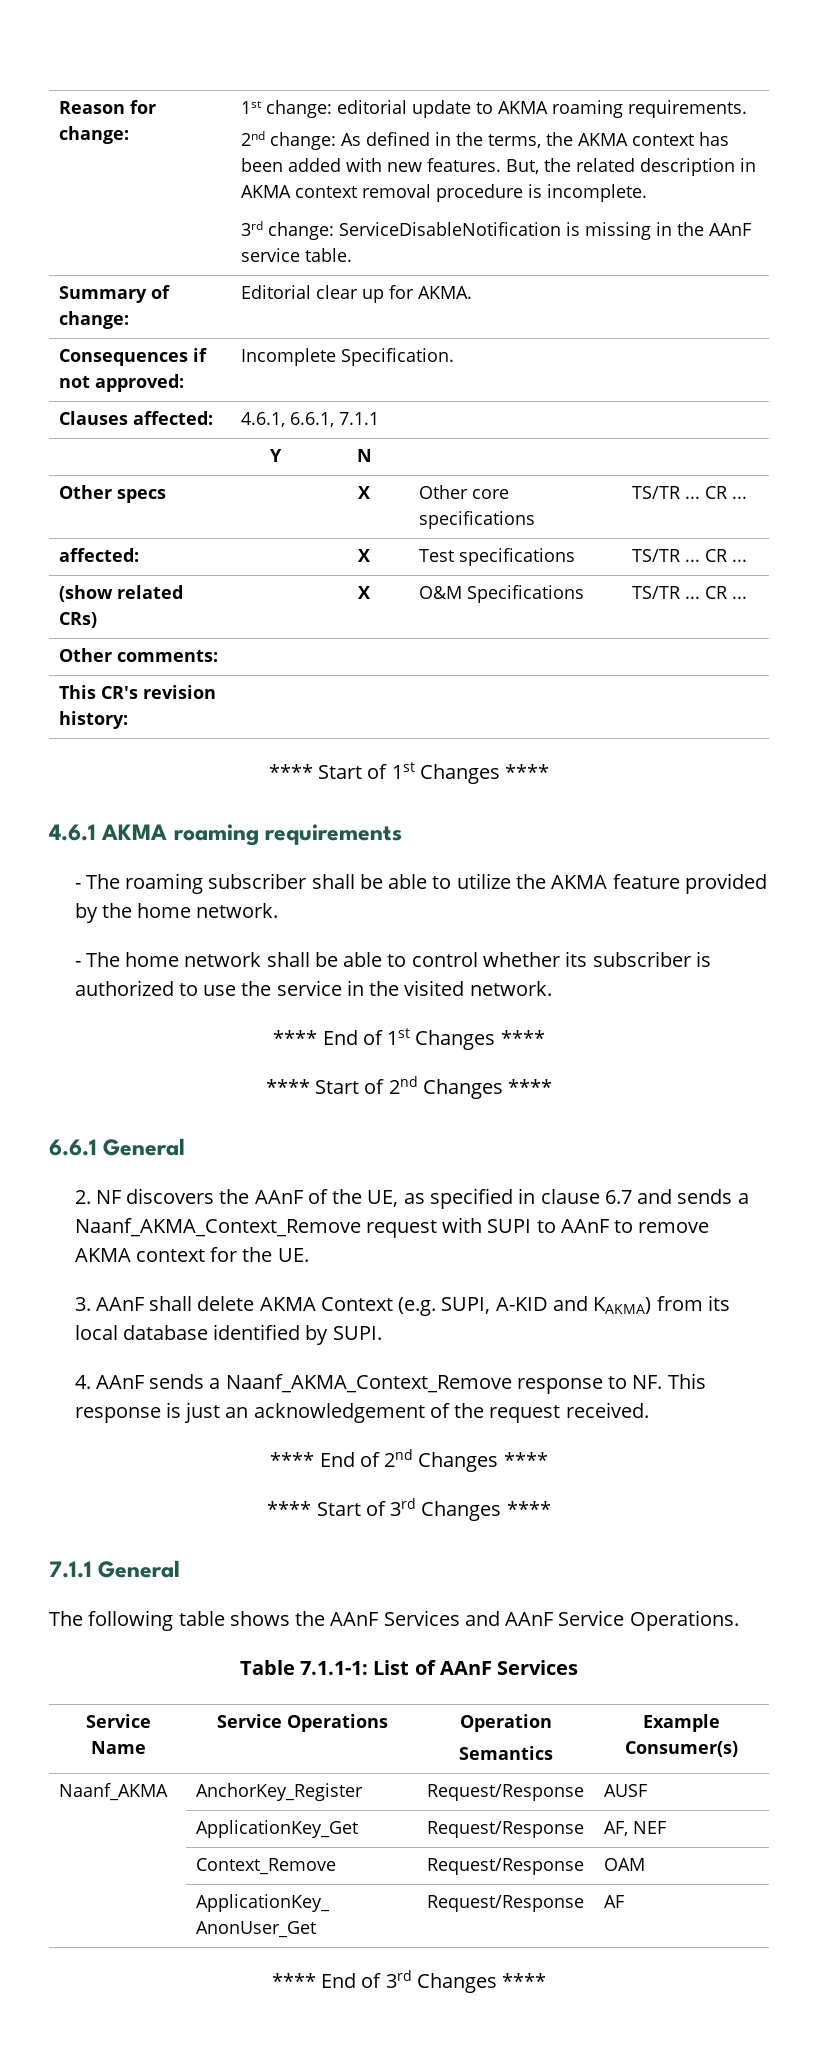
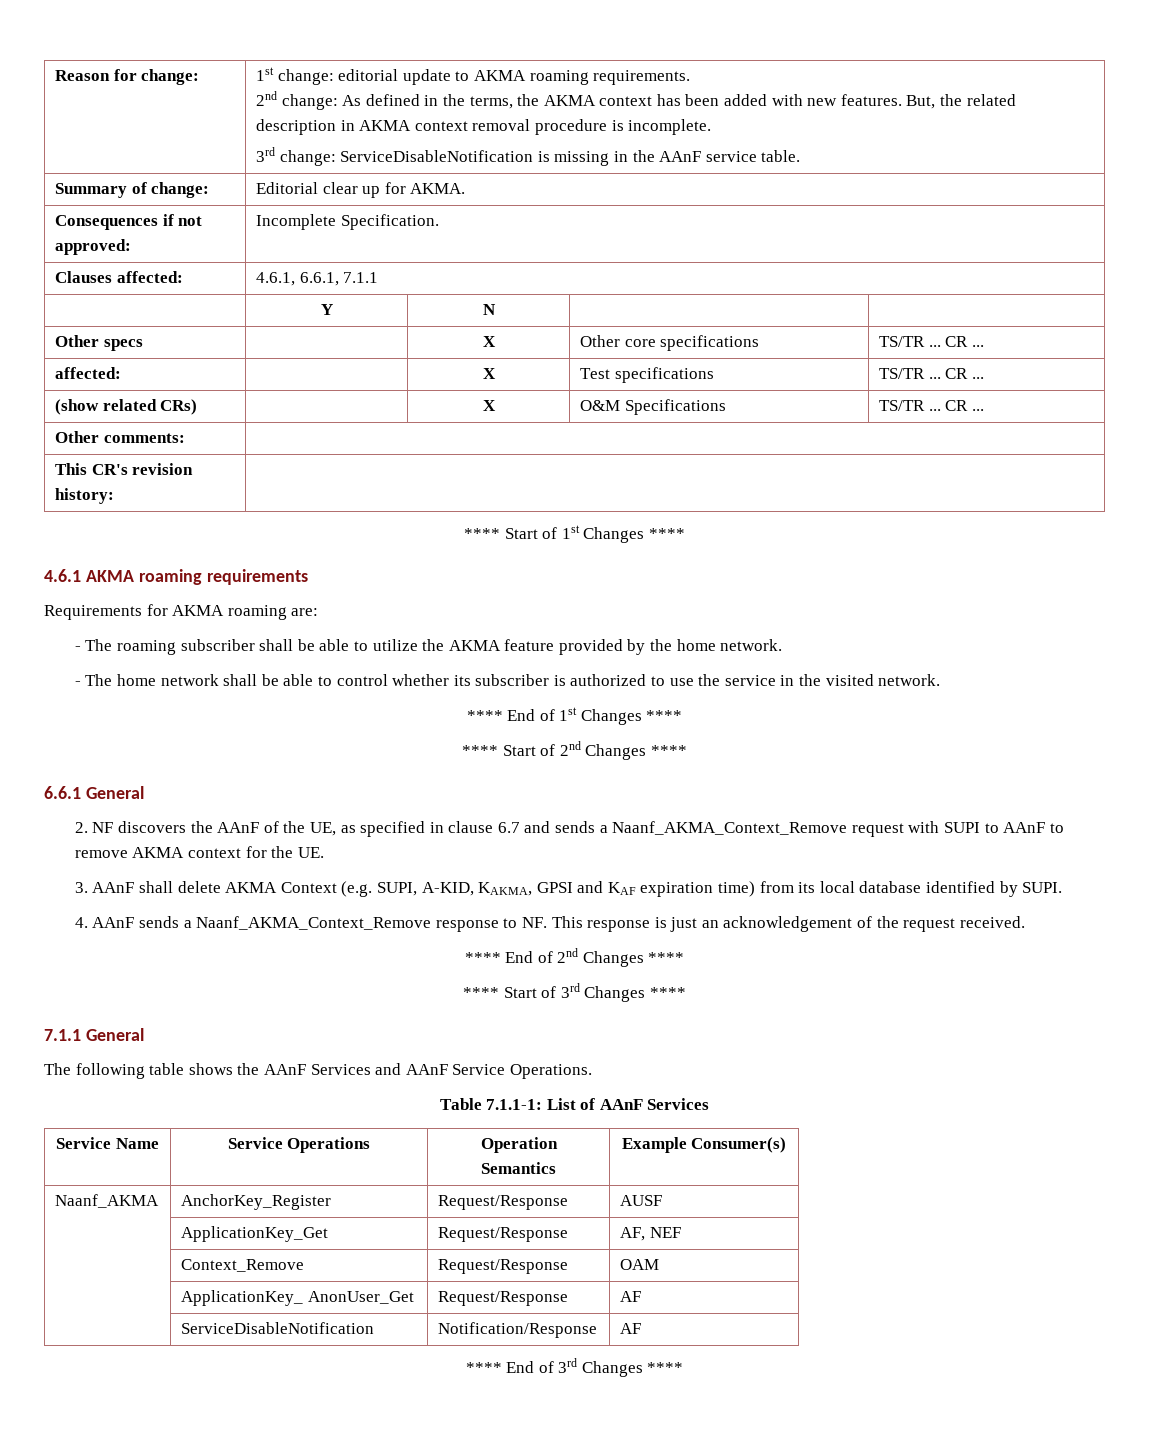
+ Requirements for AKMA roaming are:
- 3. AAnF shall delete AKMA Context (e.g. SUPI, A-KID and KAKMA) from its local database identified by SUPI.
+ 3. AAnF shall delete AKMA Context (e.g. SUPI, A-KID, KAKMA, GPSI and KAF expiration time) from its local database identified by SUPI.
+ | ServiceDisableNotification | Notification/Response | AF

